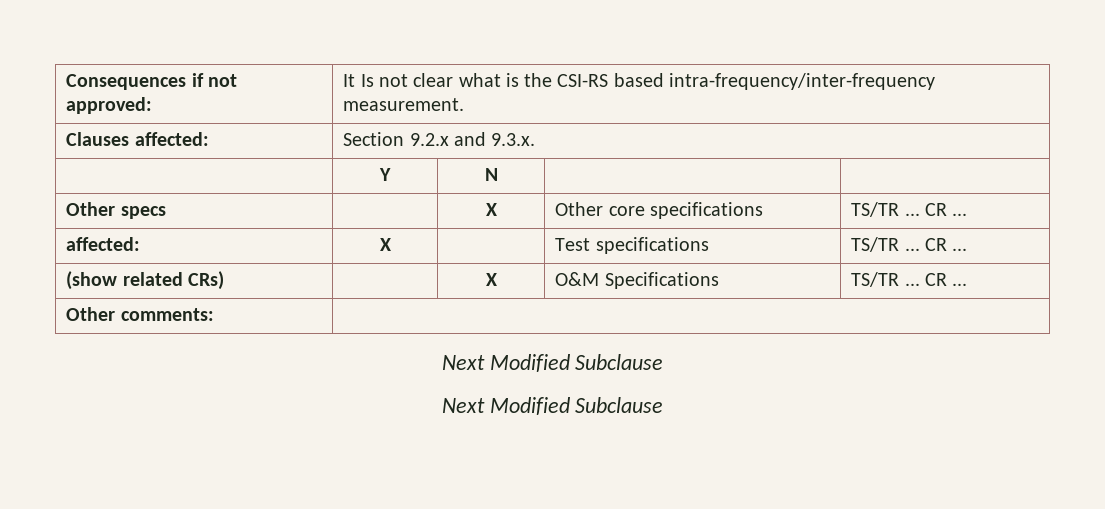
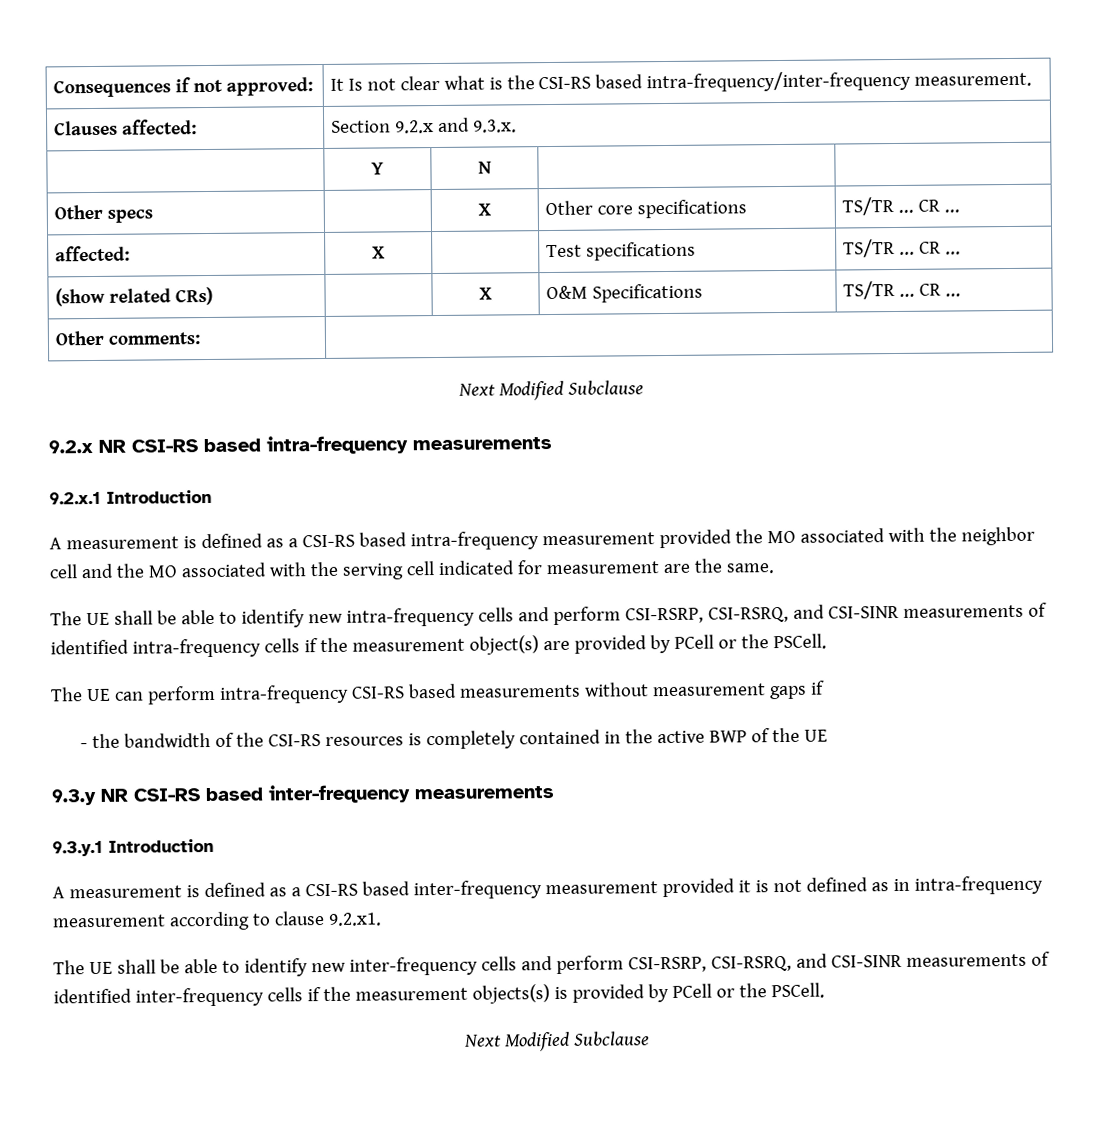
+ 9.2.x NR CSI-RS based intra-frequency measurements
+ 9.2.x.1 Introduction
+ A measurement is defined as a CSI-RS based intra-frequency measurement provided the MO associated with the neighbor cell and the MO associated with the serving cell indicated for measurement are the same.
+ The UE shall be able to identify new intra-frequency cells and perform CSI-RSRP, CSI-RSRQ, and CSI-SINR measurements of identified intra-frequency cells if the measurement object(s) are provided by PCell or the PSCell.
+ The UE can perform intra-frequency CSI-RS based measurements without measurement gaps if
+ - the bandwidth of the CSI-RS resources is completely contained in the active BWP of the UE
+ 9.3.y NR CSI-RS based inter-frequency measurements
+ 9.3.y.1 Introduction
+ A measurement is defined as a CSI-RS based inter-frequency measurement provided it is not defined as in intra-frequency measurement according to clause 9.2.x1.
+ The UE shall be able to identify new inter-frequency cells and perform CSI-RSRP, CSI-RSRQ, and CSI-SINR measurements of identified inter-frequency cells if the measurement objects(s) is provided by PCell or the PSCell.

